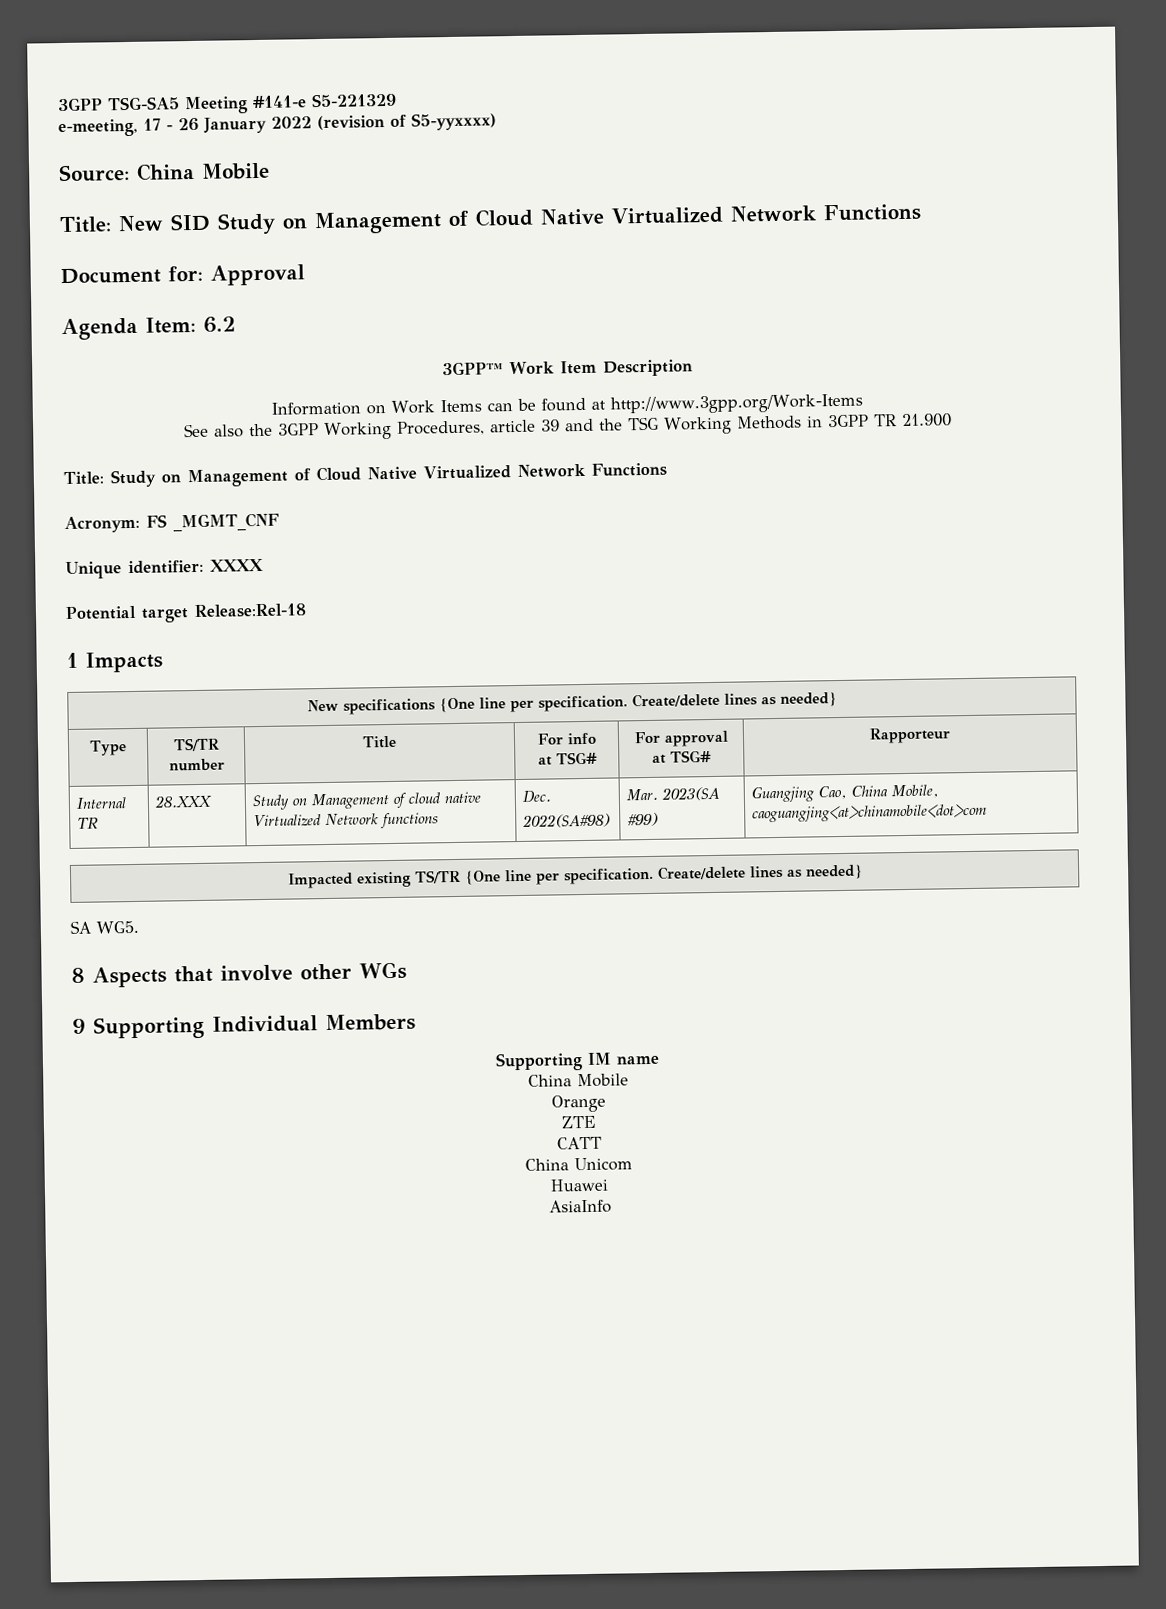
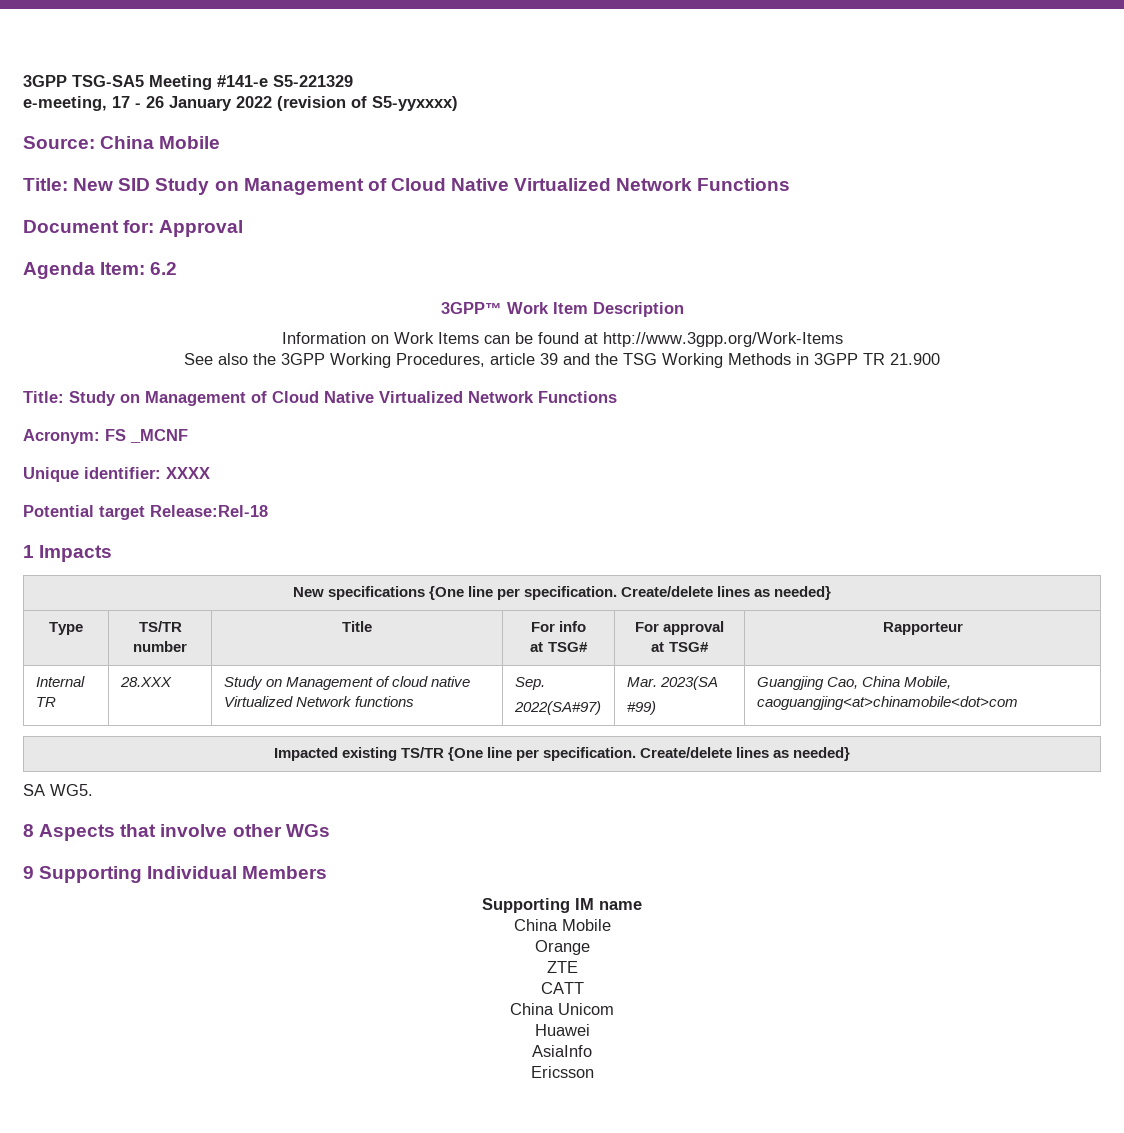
- Acronym: FS _MGMT_CNF
+ Acronym: FS _MCNF
- Internal TR | 28.XXX | Study on Management of cloud native Virtualized Network functions | Dec.
- 2022(SA#98) | Mar. 2023(SA
+ Internal TR | 28.XXX | Study on Management of cloud native Virtualized Network functions | Sep.
+ 2022(SA#97) | Mar. 2023(SA
+ Ericsson

